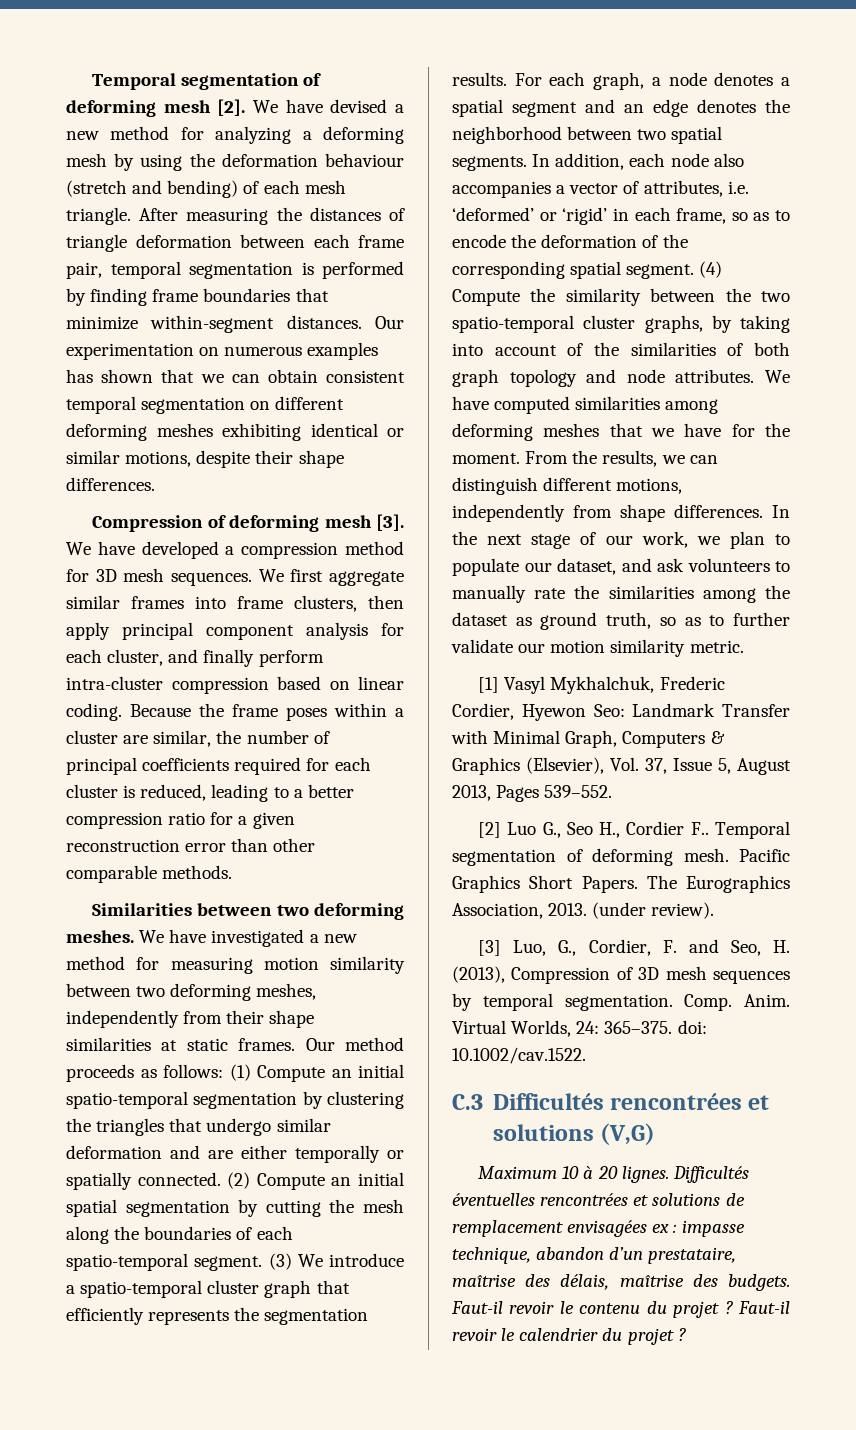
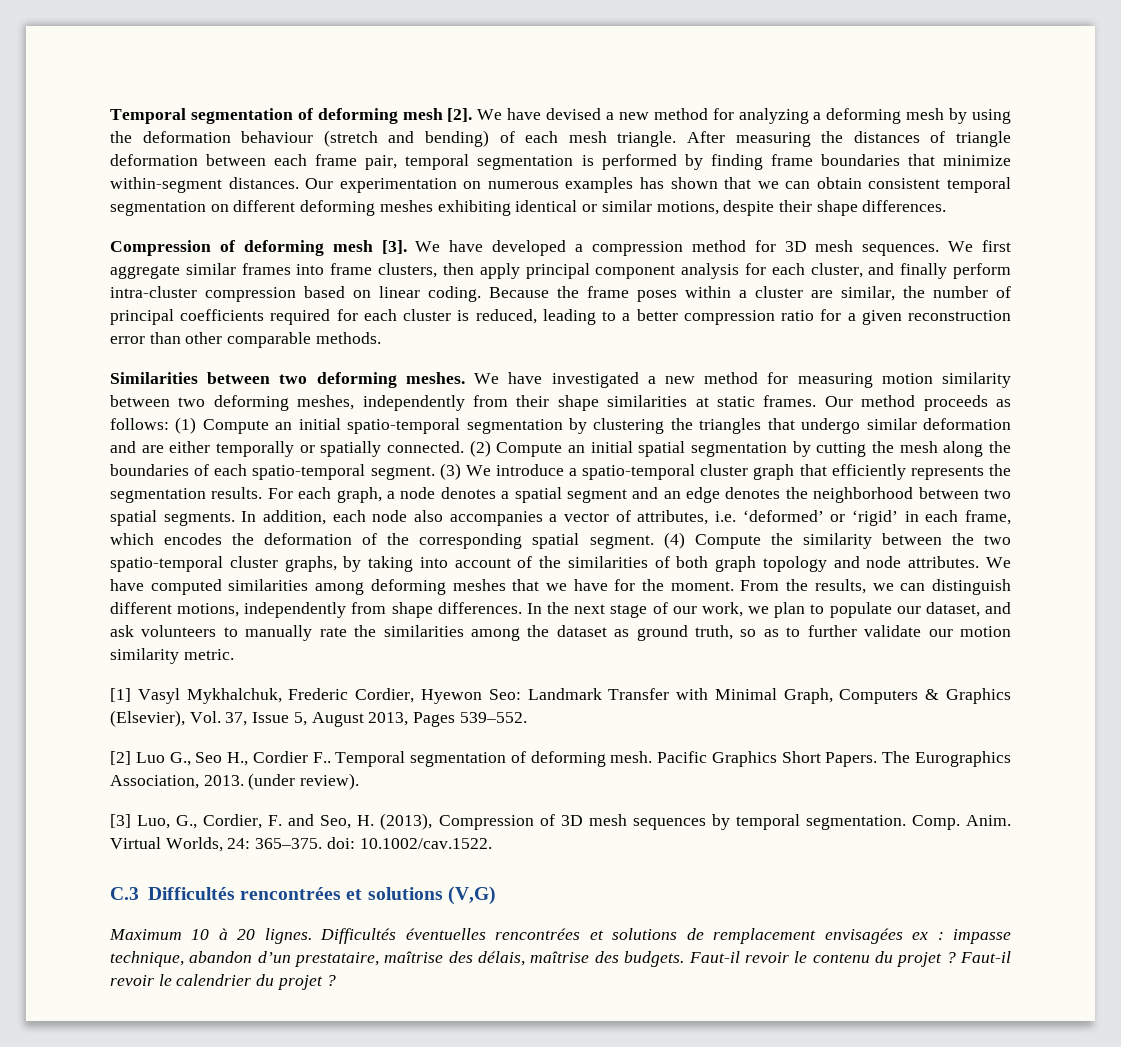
- In addition, each node also accompanies a vector of attributes, i.e. ‘deformed’ or ‘rigid’ in each frame, so as to encode the deformation of the corresponding spatial segment.
+ In addition, each node also accompanies a vector of attributes, i.e. ‘deformed’ or ‘rigid’ in each frame, which encodes the deformation of the corresponding spatial segment.

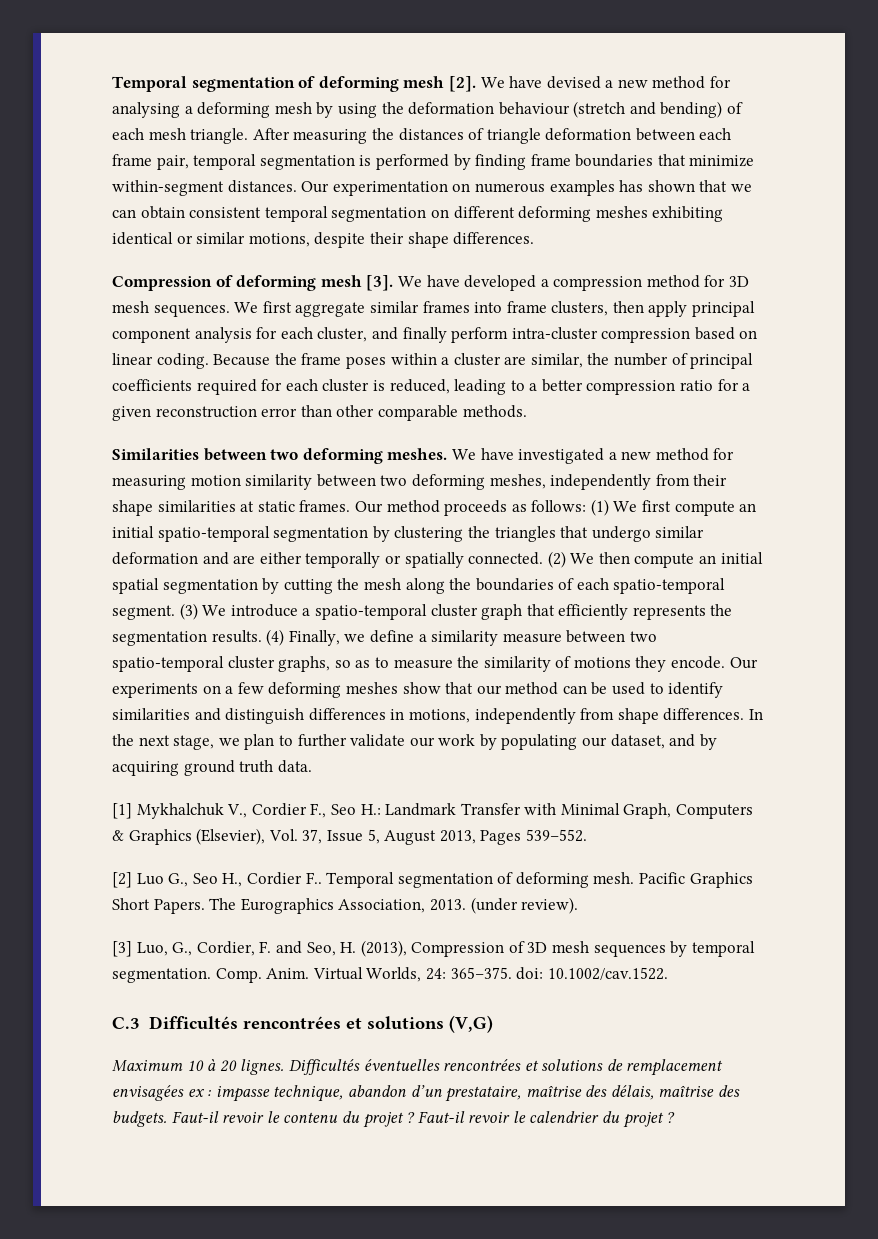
- We have devised a new method for analyzing a deforming mesh by using the deformation behaviour (stretch and bending) of each mesh triangle.
+ We have devised a new method for analysing a deforming mesh by using the deformation behaviour (stretch and bending) of each mesh triangle.
- Our method proceeds as follows: (1) Compute an initial spatio-temporal segmentation by clustering the triangles that undergo similar deformation and are either temporally or spatially connected.
+ Our method proceeds as follows: (1) We first compute an initial spatio-temporal segmentation by clustering the triangles that undergo similar deformation and are either temporally or spatially connected.
- (2) Compute an initial spatial segmentation by cutting the mesh along the boundaries of each spatio-temporal segment.
+ (2) We then compute an initial spatial segmentation by cutting the mesh along the boundaries of each spatio-temporal segment.
- For each graph, a node denotes a spatial segment and an edge denotes the neighborhood between two spatial segments. In addition, each node also accompanies a vector of attributes, i.e. ‘deformed’ or ‘rigid’ in each frame, which encodes the deformation of the corresponding spatial segment. (4) Compute the similarity between the two spatio-temporal cluster graphs, by taking into account of the similarities of both graph topology and node attributes. We have computed similarities among deforming meshes that we have for the moment. From the results, we can distinguish different motions, independently from shape differences.
+ (4) Finally, we define a similarity measure between two spatio-temporal cluster graphs, so as to measure the similarity of motions they encode. Our experiments on a few deforming meshes show that our method can be used to identify similarities and distinguish differences in motions, independently from shape differences.
- In the next stage of our work, we plan to populate our dataset, and ask volunteers to manually rate the similarities among the dataset as ground truth, so as to further validate our motion similarity metric.
- [1] Vasyl Mykhalchuk, Frederic Cordier, Hyewon Seo: Landmark Transfer with Minimal Graph, Computers & Graphics (Elsevier), Vol. 37, Issue 5, August 2013, Pages 539–552.
+ In the next stage, we plan to further validate our work by populating our dataset, and by acquiring ground truth data.
+ [1] Mykhalchuk V., Cordier F., Seo H.: Landmark Transfer with Minimal Graph, Computers & Graphics (Elsevier), Vol. 37, Issue 5, August 2013, Pages 539–552.

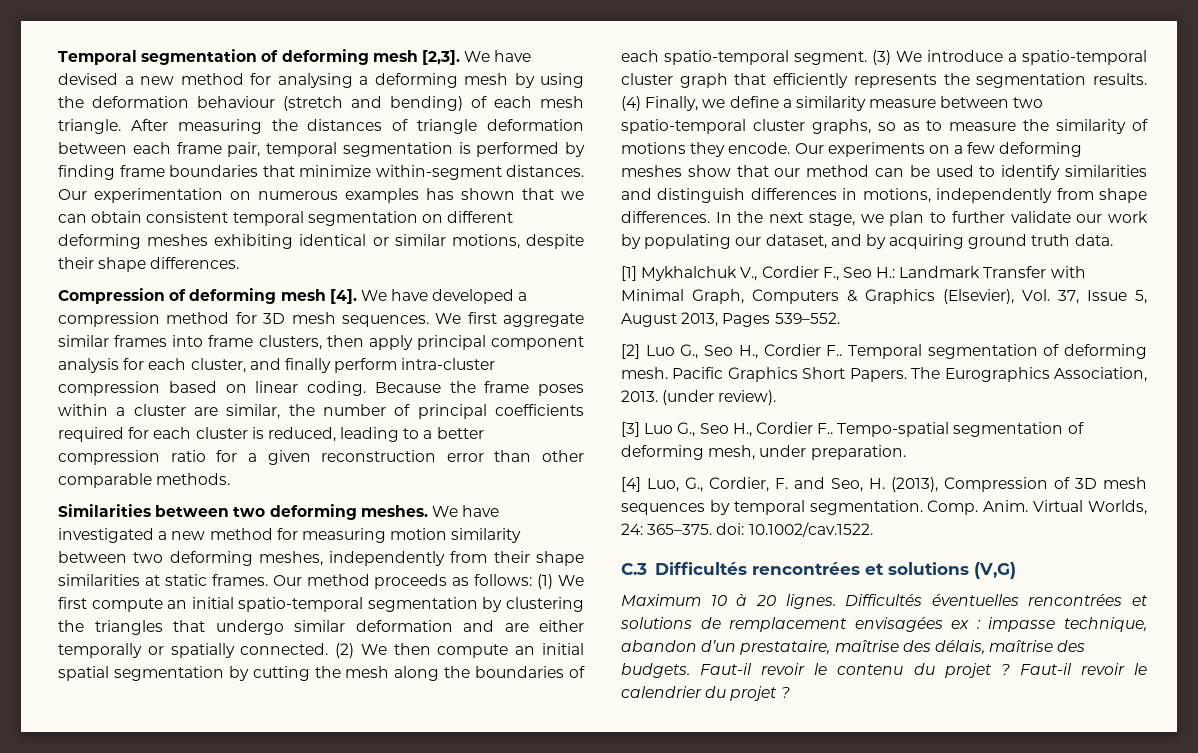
- Temporal segmentation of deforming mesh [2].
+ Temporal segmentation of deforming mesh [2,3].
- Compression of deforming mesh [3].
+ Compression of deforming mesh [4].
- [3] Luo, G., Cordier, F. and Seo, H. (2013), Compression of 3D mesh sequences by temporal segmentation.
+ [3] Luo G., Seo H., Cordier F.. Tempo-spatial segmentation of deforming mesh, under preparation.
+ [4] Luo, G., Cordier, F. and Seo, H. (2013), Compression of 3D mesh sequences by temporal segmentation.

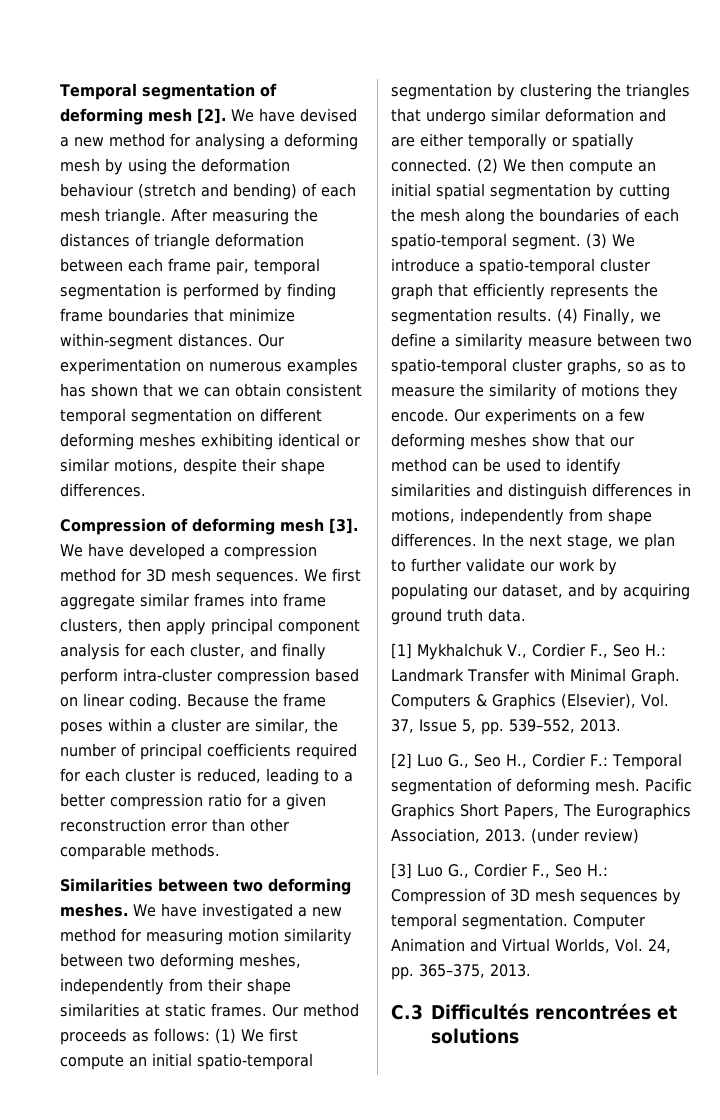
- Temporal segmentation of deforming mesh [2,3].
+ Temporal segmentation of deforming mesh [2].
- Compression of deforming mesh [4].
+ Compression of deforming mesh [3].
- [1] Mykhalchuk V., Cordier F., Seo H.: Landmark Transfer with Minimal Graph, Computers & Graphics (Elsevier), Vol. 37, Issue 5, August 2013, Pages 539–552.
+ [1] Mykhalchuk V., Cordier F., Seo H.: Landmark Transfer with Minimal Graph. Computers & Graphics (Elsevier), Vol. 37, Issue 5, pp. 539–552, 2013.
- [2] Luo G., Seo H., Cordier F.. Temporal segmentation of deforming mesh.
+ [2] Luo G., Seo H., Cordier F.: Temporal segmentation of deforming mesh.
- Pacific Graphics Short Papers. The Eurographics Association, 2013.
+ Pacific Graphics Short Papers, The Eurographics Association, 2013.
- (under review).
+ (under review)
- [3] Luo G., Seo H., Cordier F.. Tempo-spatial segmentation of deforming mesh, under preparation.
- [4] Luo, G., Cordier, F. and Seo, H. (2013), Compression of 3D mesh sequences by temporal segmentation.
+ [3] Luo G., Cordier F., Seo H.: Compression of 3D mesh sequences by temporal segmentation.
- Comp. Anim. Virtual Worlds, 24: 365–375. doi: 10.1002/cav.1522.
+ Computer Animation and Virtual Worlds, Vol. 24, pp. 365–375, 2013.
- C.3 Difficultés rencontrées et solutions (V,G)
- Maximum 10 à 20 lignes. Difficultés éventuelles rencontrées et solutions de remplacement envisagées ex : impasse technique, abandon d’un prestataire, maîtrise des délais, maîtrise des budgets. Faut-il revoir le contenu du projet ? Faut-il revoir le calendrier du projet ?
+ C.3 Difficultés rencontrées et solutions

